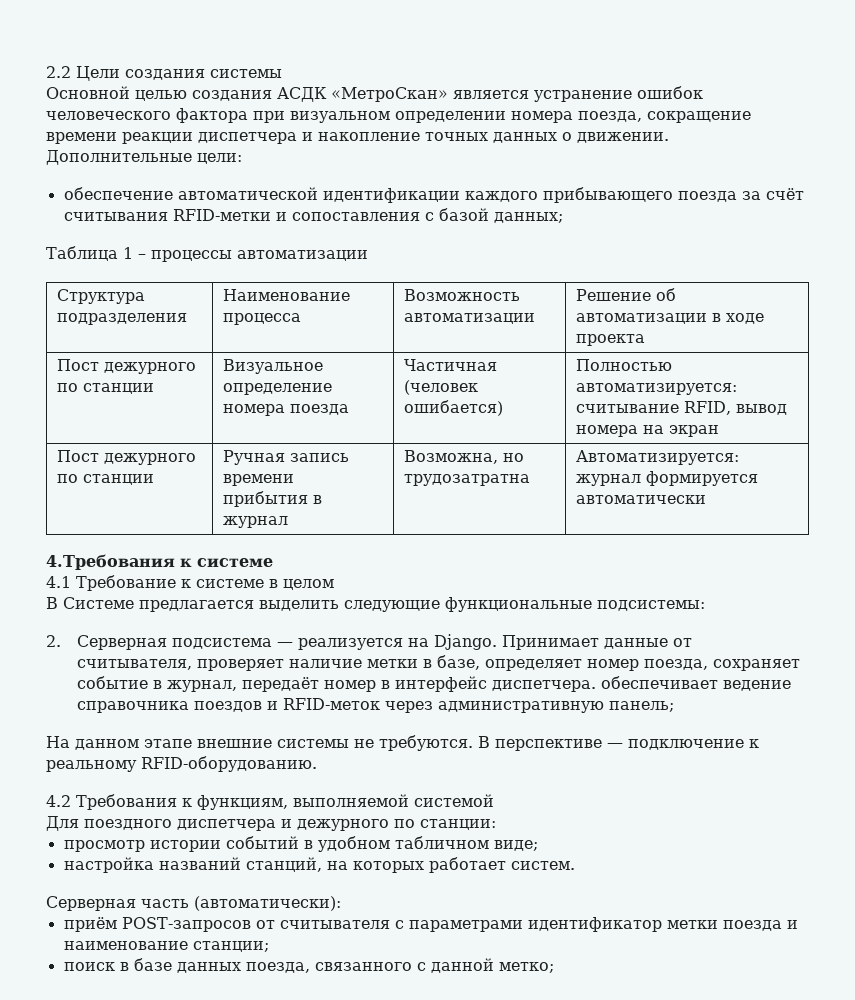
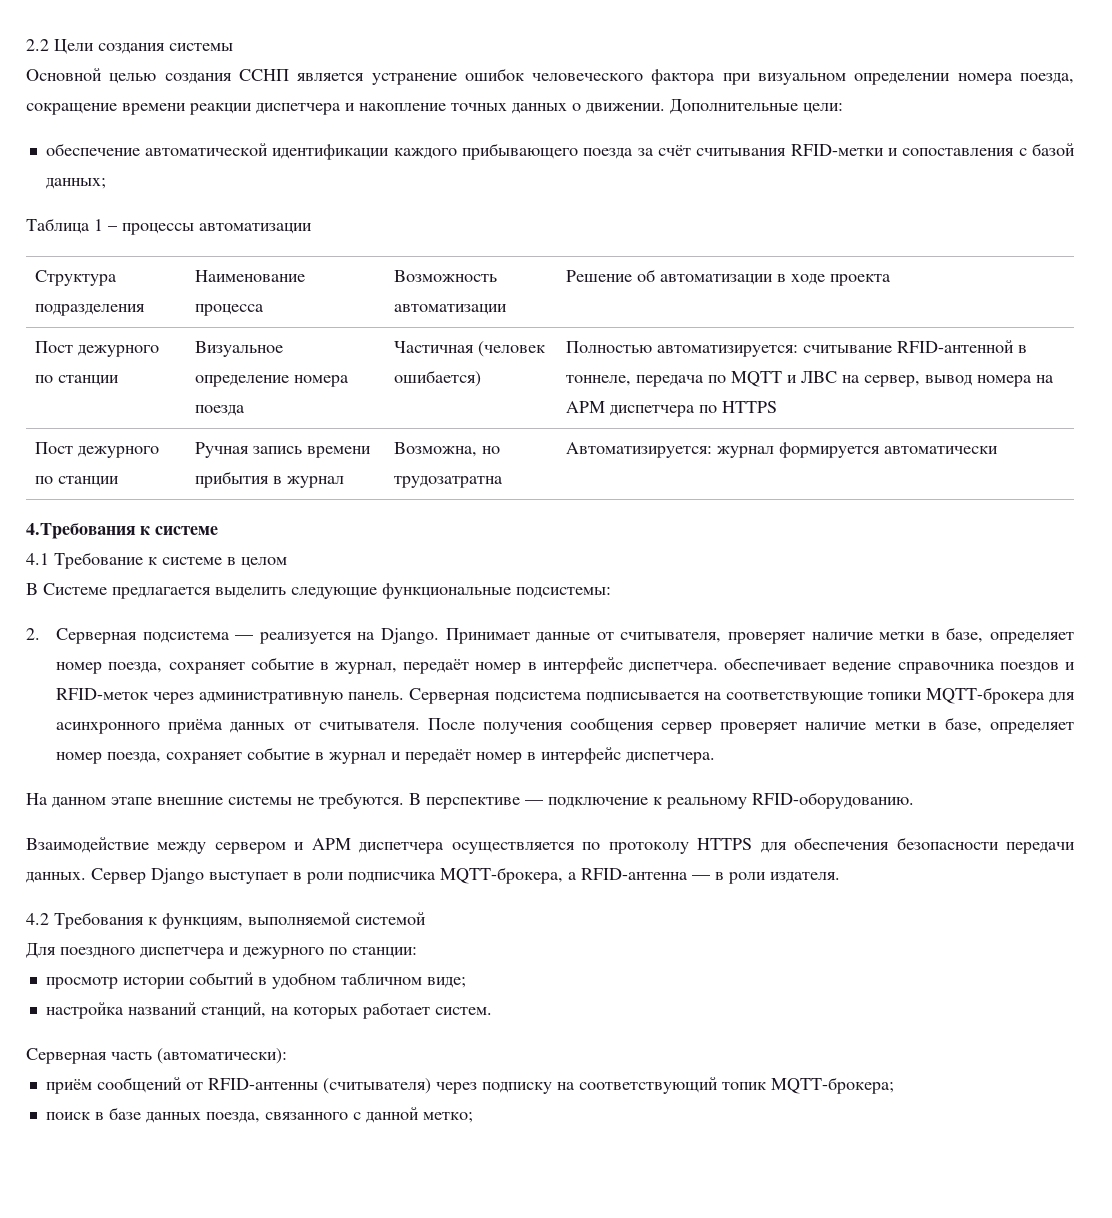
- Основной целью создания АСДК «МетроСкан» является устранение ошибок человеческого фактора при визуальном определении номера поезда, сокращение времени реакции диспетчера и накопление точных данных о движении.
+ Основной целью создания ССНП является устранение ошибок человеческого фактора при визуальном определении номера поезда, сокращение времени реакции диспетчера и накопление точных данных о движении.
- Пост дежурного по станции | Визуальное определение номера поезда | Частичная (человек ошибается) | Полностью автоматизируется: считывание RFID, вывод номера на экран
+ Пост дежурного по станции | Визуальное определение номера поезда | Частичная (человек ошибается) | Полностью автоматизируется: считывание RFID-антенной в тоннеле, передача по MQTT и ЛВС на сервер, вывод номера на АРМ диспетчера по HTTPS
- Принимает данные от считывателя, проверяет наличие метки в базе, определяет номер поезда, сохраняет событие в журнал, передаёт номер в интерфейс диспетчера. обеспечивает ведение справочника поездов и RFID-меток через административную панель;
+ Принимает данные от считывателя, проверяет наличие метки в базе, определяет номер поезда, сохраняет событие в журнал, передаёт номер в интерфейс диспетчера. обеспечивает ведение справочника поездов и RFID-меток через административную панель. Серверная подсистема подписывается на соответствующие топики MQTT-брокера для асинхронного приёма данных от считывателя. После получения сообщения сервер проверяет наличие метки в базе, определяет номер поезда, сохраняет событие в журнал и передаёт номер в интерфейс диспетчера.
+ Взаимодействие между сервером и АРМ диспетчера осуществляется по протоколу HTTPS для обеспечения безопасности передачи данных. Сервер Django выступает в роли подписчика MQTT-брокера, а RFID-антенна — в роли издателя.
- приём POST-запросов от считывателя с параметрами идентификатор метки поезда и наименование станции;
+ приём сообщений от RFID-антенны (считывателя) через подписку на соответствующий топик MQTT-брокера;

